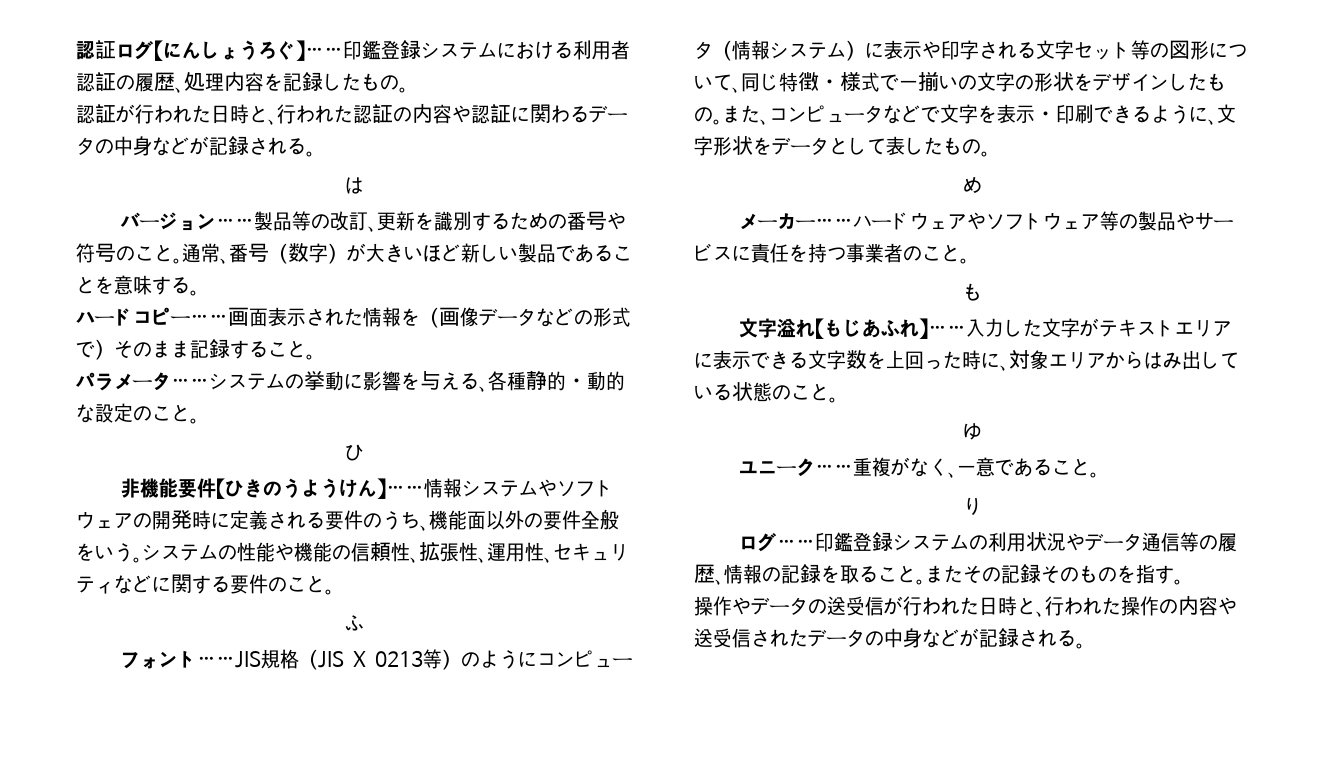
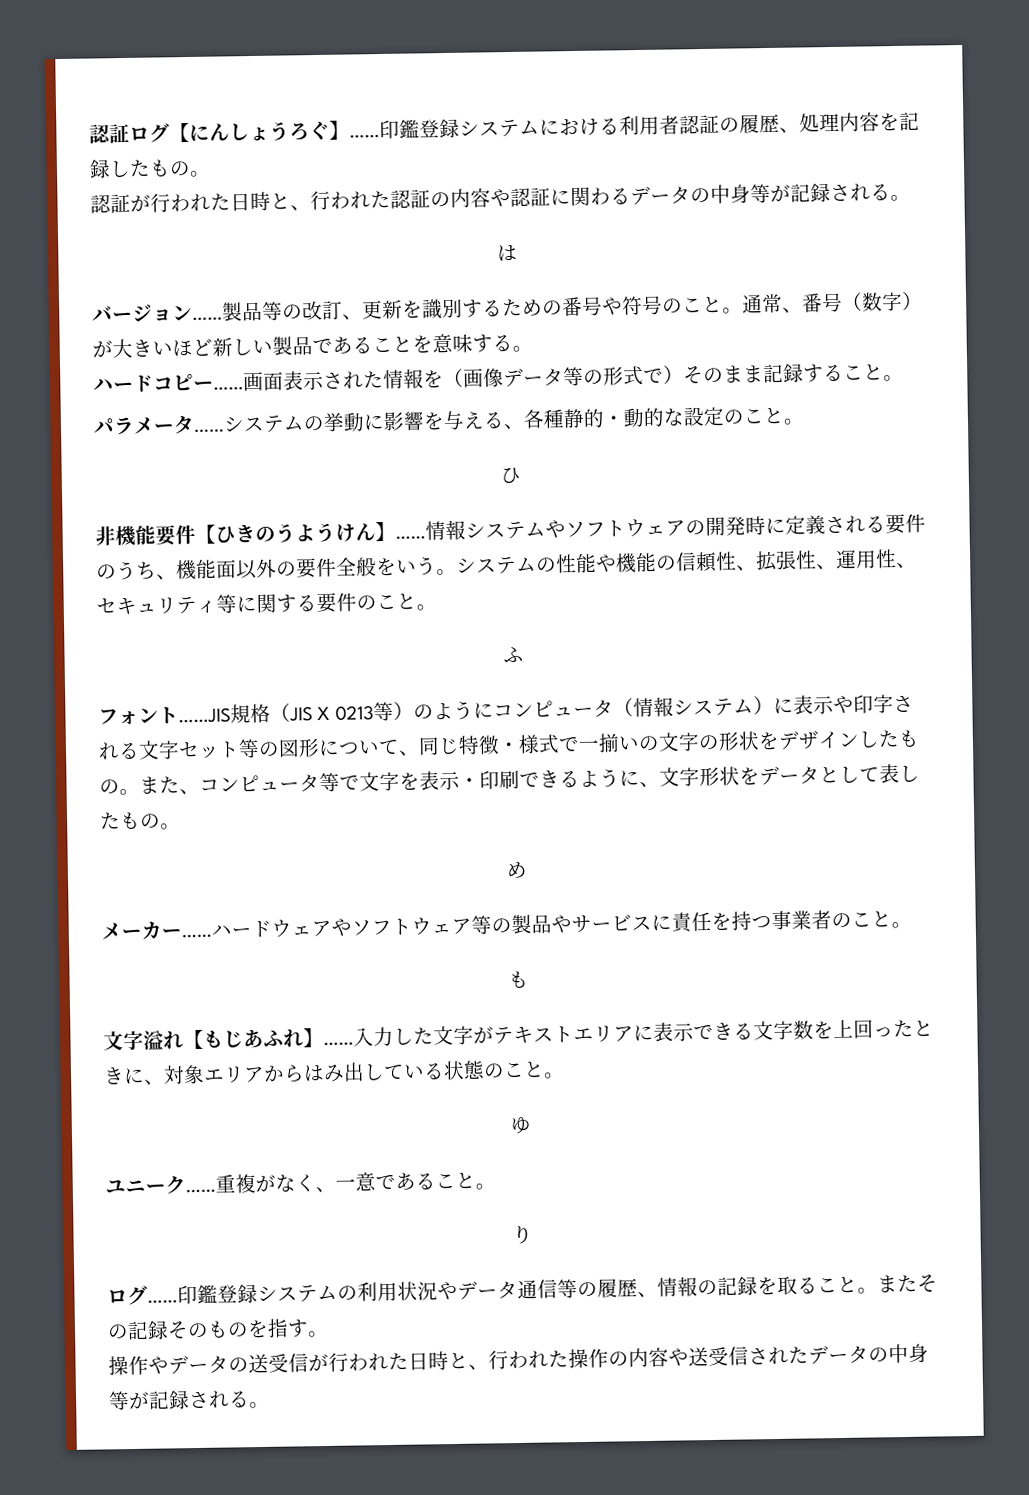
- 認証が行われた日時と、行われた認証の内容や認証に関わるデータの中身などが記録される。
+ 認証が行われた日時と、行われた認証の内容や認証に関わるデータの中身等が記録される。
- 画面表示された情報を（画像データなどの形式で）そのまま記録すること。
+ 画面表示された情報を（画像データ等の形式で）そのまま記録すること。
- システムの性能や機能の信頼性、拡張性、運用性、セキュリティなどに関する要件のこと。
+ システムの性能や機能の信頼性、拡張性、運用性、セキュリティ等に関する要件のこと。
- また、コンピュータなどで文字を表示・印刷できるように、文字形状をデータとして表したもの。
+ また、コンピュータ等で文字を表示・印刷できるように、文字形状をデータとして表したもの。
- 入力した文字がテキストエリアに表示できる文字数を上回った時に、対象エリアからはみ出している状態のこと。
+ 入力した文字がテキストエリアに表示できる文字数を上回ったときに、対象エリアからはみ出している状態のこと。
- 操作やデータの送受信が行われた日時と、行われた操作の内容や送受信されたデータの中身などが記録される。
+ 操作やデータの送受信が行われた日時と、行われた操作の内容や送受信されたデータの中身等が記録される。

